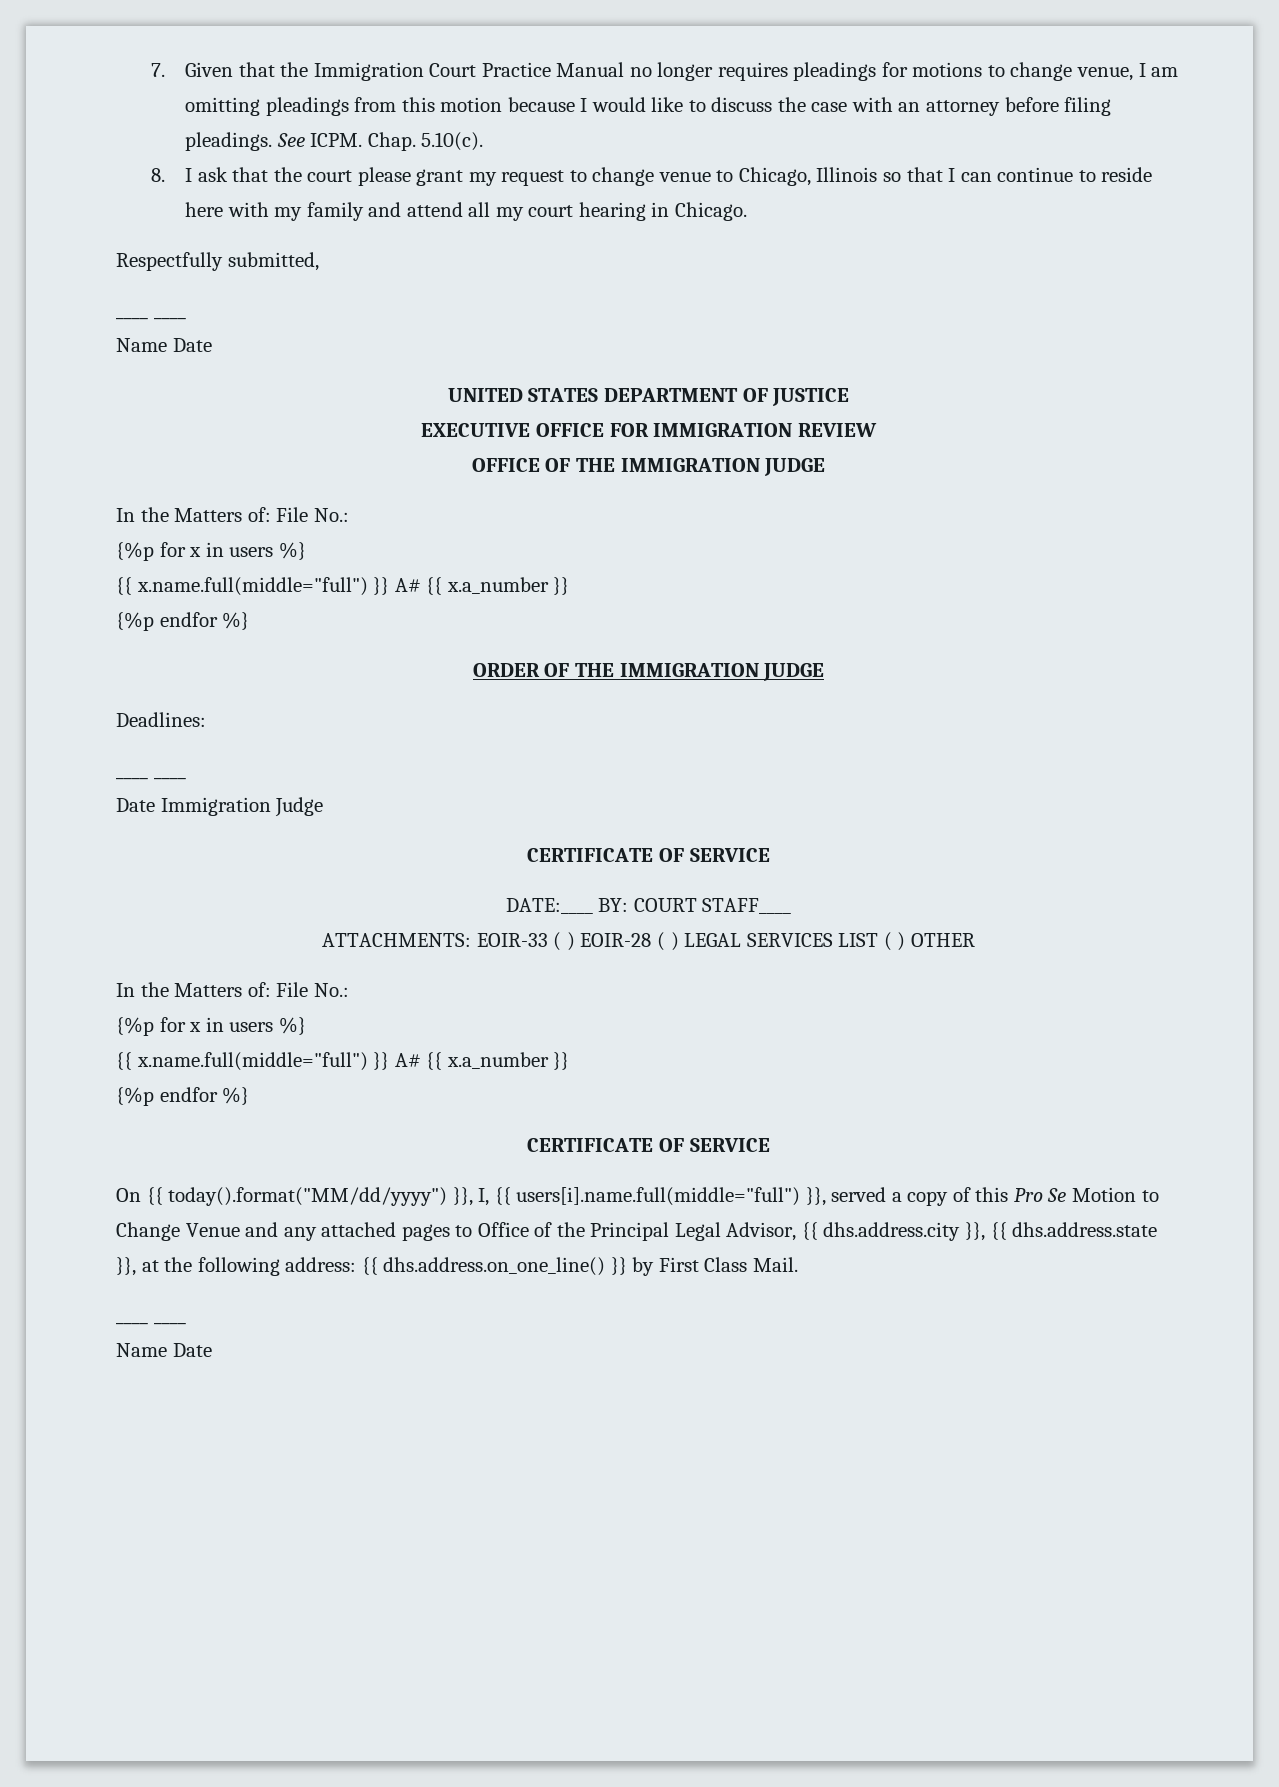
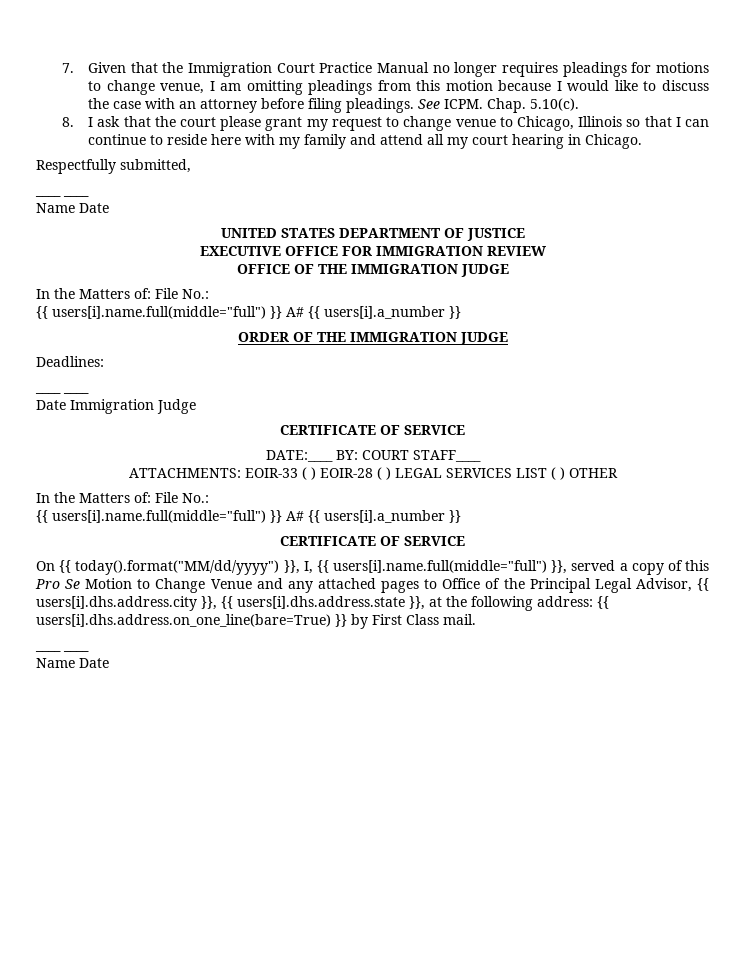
  OFFICE OF THE IMMIGRATION JUDGE
  In the Matters of: File No.:
- {%p for x in users %}
- {{ x.name.full(middle="full") }} A# {{ x.a_number }}
- {%p endfor %}
+ {{ users[i].name.full(middle="full") }} A# {{ users[i].a_number }}
  ATTACHMENTS: EOIR-33 ( ) EOIR-28 ( ) LEGAL SERVICES LIST ( ) OTHER
  In the Matters of: File No.:
- {%p for x in users %}
- {{ x.name.full(middle="full") }} A# {{ x.a_number }}
- {%p endfor %}
+ {{ users[i].name.full(middle="full") }} A# {{ users[i].a_number }}
- On {{ today().format("MM/dd/yyyy") }}, I, {{ users[i].name.full(middle="full") }}, served a copy of this Pro Se Motion to Change Venue and any attached pages to Office of the Principal Legal Advisor, {{ dhs.address.city }}, {{ dhs.address.state }}, at the following address: {{ dhs.address.on_one_line() }} by First Class Mail.
+ On {{ today().format("MM/dd/yyyy") }}, I, {{ users[i].name.full(middle="full") }}, served a copy of this Pro Se Motion to Change Venue and any attached pages to Office of the Principal Legal Advisor, {{ users[i].dhs.address.city }}, {{ users[i].dhs.address.state }}, at the following address: {{ users[i].dhs.address.on_one_line(bare=True) }} by First Class mail.

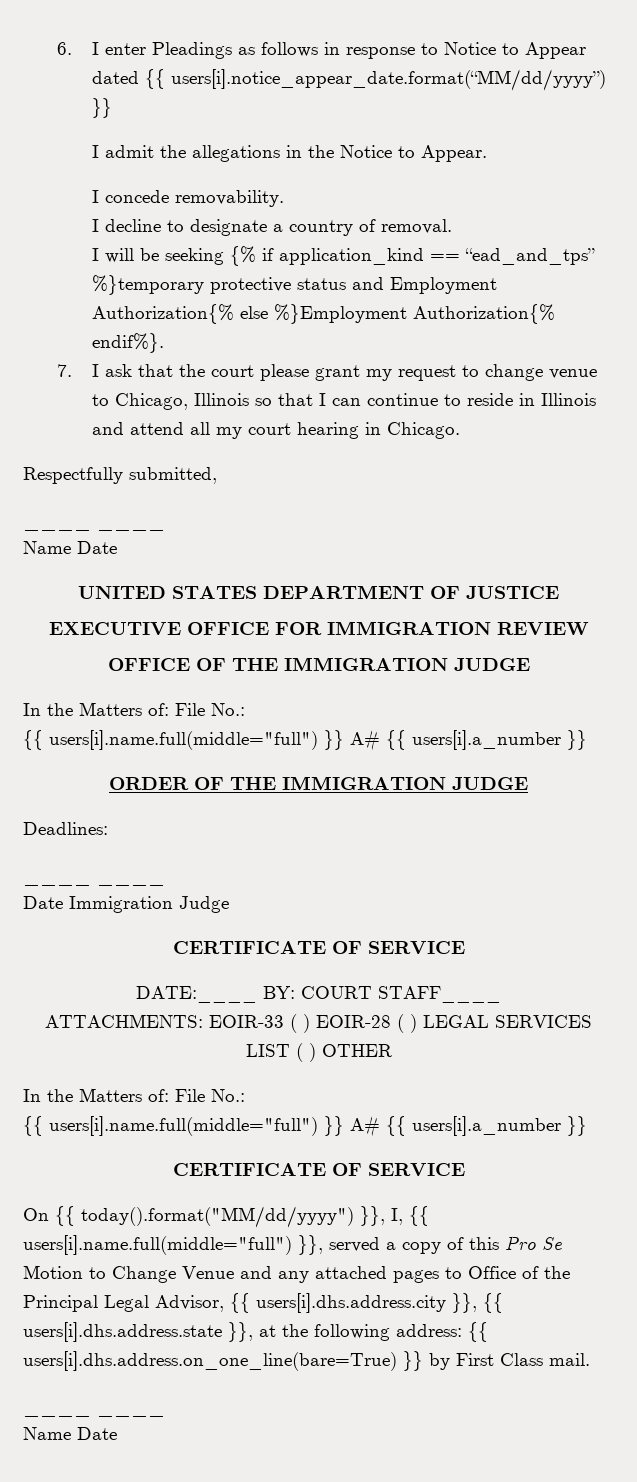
- 7. Given that the Immigration Court Practice Manual no longer requires pleadings for motions to change venue, I am omitting pleadings from this motion because I would like to discuss the case with an attorney before filing pleadings. See ICPM. Chap. 5.10(c).
- 8. I ask that the court please grant my request to change venue to Chicago, Illinois so that I can continue to reside here with my family and attend all my court hearing in Chicago.
+ 6. I enter Pleadings as follows in response to Notice to Appear dated {{ users[i].notice_appear_date.format(“MM/dd/yyyy”) }}
+ I admit the allegations in the Notice to Appear.
+ I concede removability.
+ I decline to designate a country of removal.
+ I will be seeking {% if application_kind == “ead_and_tps” %}temporary protective status and Employment Authorization{% else %}Employment Authorization{% endif%}.
+ 7. I ask that the court please grant my request to change venue to Chicago, Illinois so that I can continue to reside in Illinois and attend all my court hearing in Chicago.

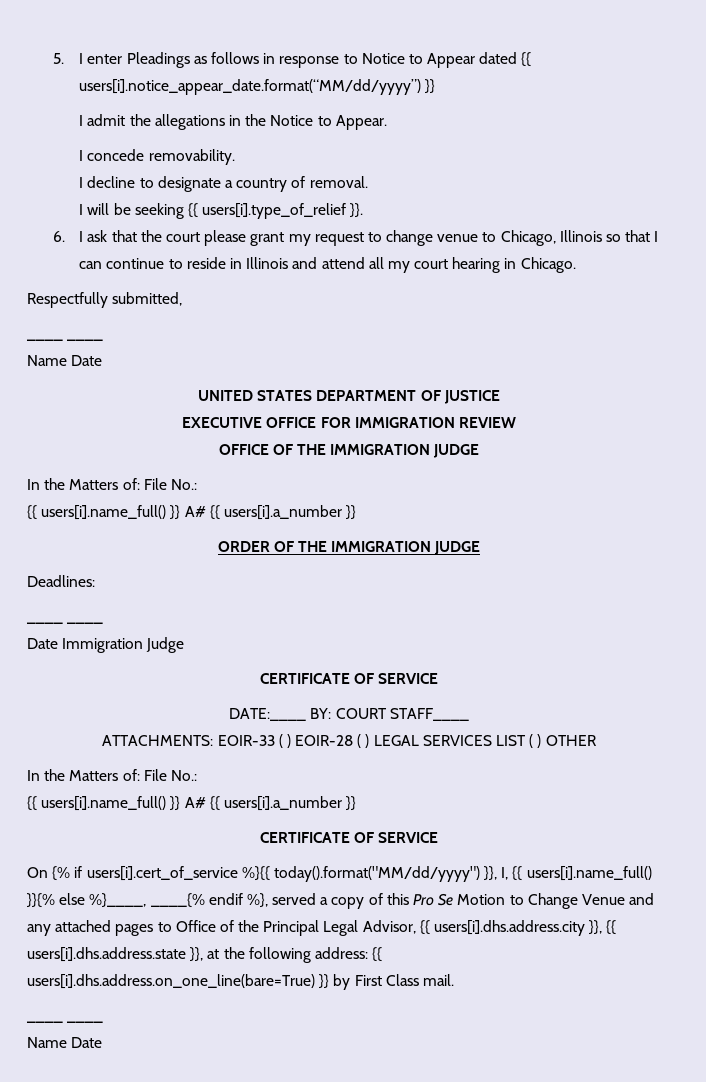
- 6. I enter Pleadings as follows in response to Notice to Appear dated {{ users[i].notice_appear_date.format(“MM/dd/yyyy”) }}
+ 5. I enter Pleadings as follows in response to Notice to Appear dated {{ users[i].notice_appear_date.format(“MM/dd/yyyy”) }}
- I will be seeking {% if application_kind == “ead_and_tps” %}temporary protective status and Employment Authorization{% else %}Employment Authorization{% endif%}.
- 7. I ask that the court please grant my request to change venue to Chicago, Illinois so that I can continue to reside in Illinois and attend all my court hearing in Chicago.
+ I will be seeking {{ users[i].type_of_relief }}.
+ 6. I ask that the court please grant my request to change venue to Chicago, Illinois so that I can continue to reside in Illinois and attend all my court hearing in Chicago.
  OFFICE OF THE IMMIGRATION JUDGE
  In the Matters of: File No.:
- {{ users[i].name.full(middle="full") }} A# {{ users[i].a_number }}
+ {{ users[i].name_full() }} A# {{ users[i].a_number }}
  ATTACHMENTS: EOIR-33 ( ) EOIR-28 ( ) LEGAL SERVICES LIST ( ) OTHER
  In the Matters of: File No.:
- {{ users[i].name.full(middle="full") }} A# {{ users[i].a_number }}
+ {{ users[i].name_full() }} A# {{ users[i].a_number }}
- On {{ today().format("MM/dd/yyyy") }}, I, {{ users[i].name.full(middle="full") }}, served a copy of this Pro Se Motion to Change Venue and any attached pages to Office of the Principal Legal Advisor, {{ users[i].dhs.address.city }}, {{ users[i].dhs.address.state }}, at the following address: {{ users[i].dhs.address.on_one_line(bare=True) }} by First Class mail.
+ On {% if users[i].cert_of_service %}{{ today().format("MM/dd/yyyy") }}, I, {{ users[i].name_full() }}{% else %}____, ____{% endif %}, served a copy of this Pro Se Motion to Change Venue and any attached pages to Office of the Principal Legal Advisor, {{ users[i].dhs.address.city }}, {{ users[i].dhs.address.state }}, at the following address: {{ users[i].dhs.address.on_one_line(bare=True) }} by First Class mail.

